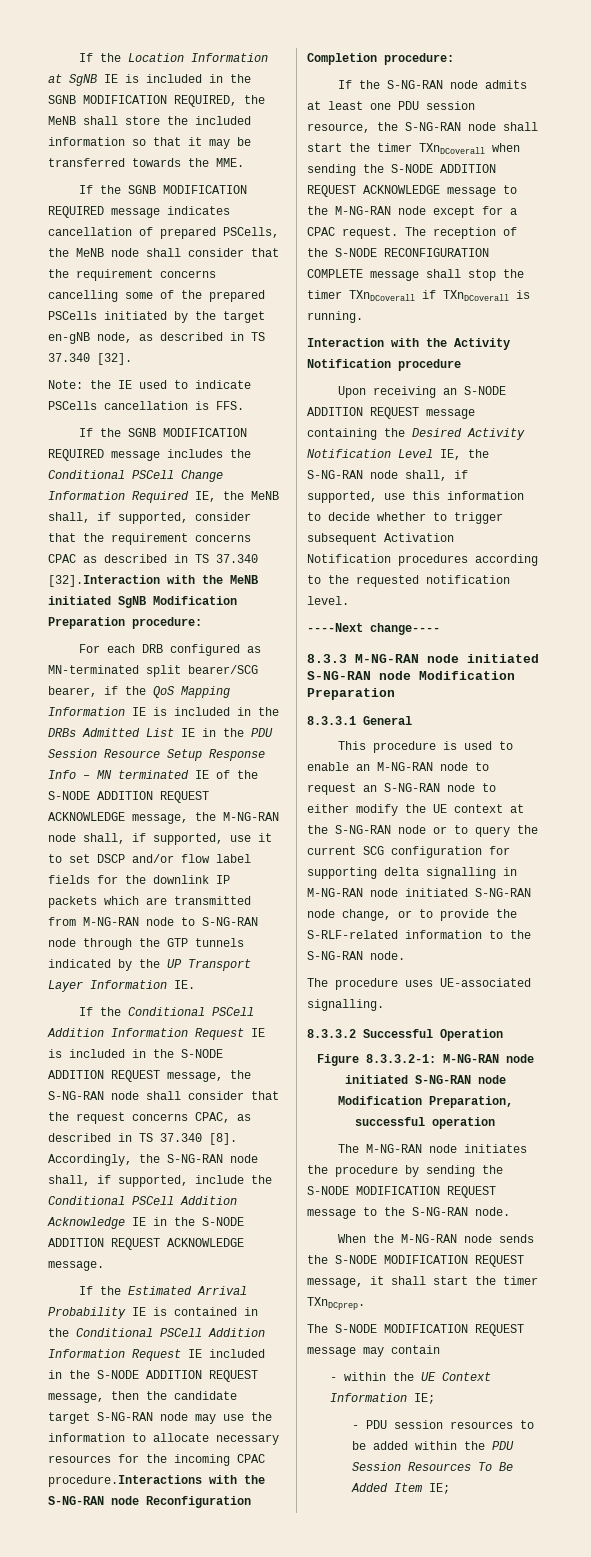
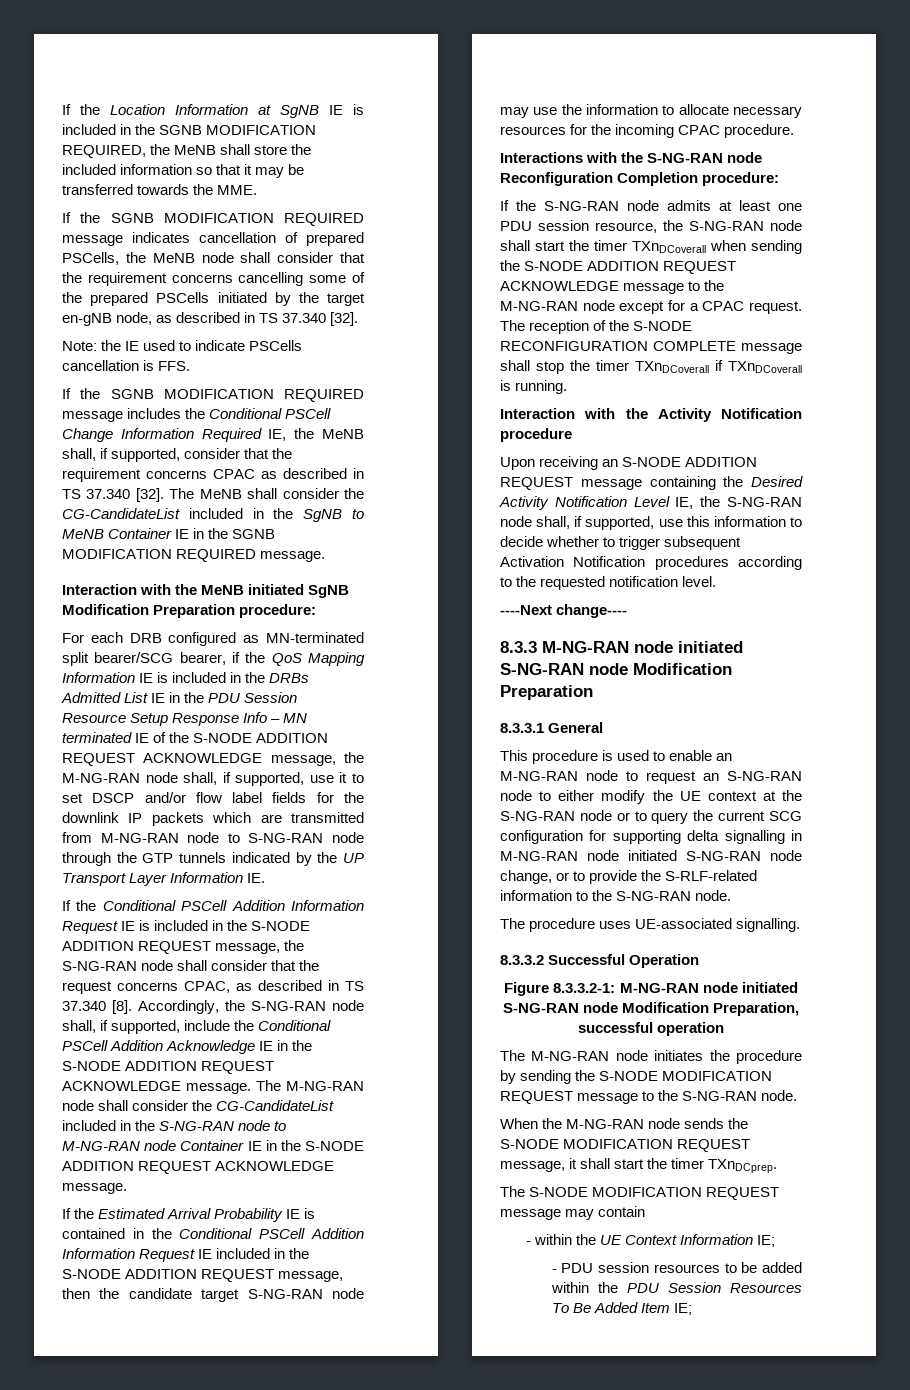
- If the SGNB MODIFICATION REQUIRED message includes the Conditional PSCell Change Information Required IE, the MeNB shall, if supported, consider that the requirement concerns CPAC as described in TS 37.340 [32].Interaction with the MeNB initiated SgNB Modification Preparation procedure:
+ If the SGNB MODIFICATION REQUIRED message includes the Conditional PSCell Change Information Required IE, the MeNB shall, if supported, consider that the requirement concerns CPAC as described in TS 37.340 [32]. The MeNB shall consider the CG-CandidateList included in the SgNB to MeNB Container IE in the SGNB MODIFICATION REQUIRED message.
+ Interaction with the MeNB initiated SgNB Modification Preparation procedure:
+ The M-NG-RAN node shall consider the CG-CandidateList included in the S-NG-RAN node to M-NG-RAN node Container IE in the S-NODE ADDITION REQUEST ACKNOWLEDGE message.
- If the Estimated Arrival Probability IE is contained in the Conditional PSCell Addition Information Request IE included in the S-NODE ADDITION REQUEST message, then the candidate target S-NG-RAN node may use the information to allocate necessary resources for the incoming CPAC procedure.Interactions with the S-NG-RAN node Reconfiguration Completion procedure:
+ If the Estimated Arrival Probability IE is contained in the Conditional PSCell Addition Information Request IE included in the S-NODE ADDITION REQUEST message, then the candidate target S-NG-RAN node may use the information to allocate necessary resources for the incoming CPAC procedure.
+ Interactions with the S-NG-RAN node Reconfiguration Completion procedure:

